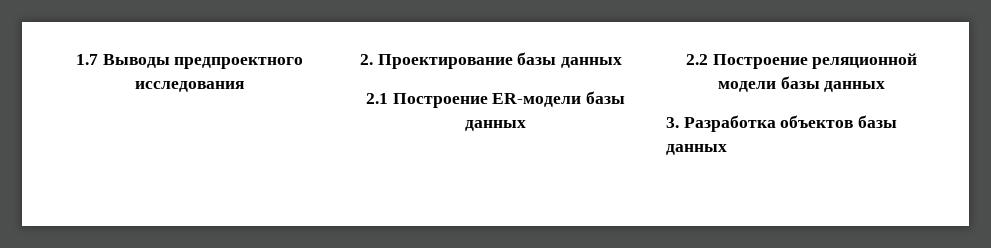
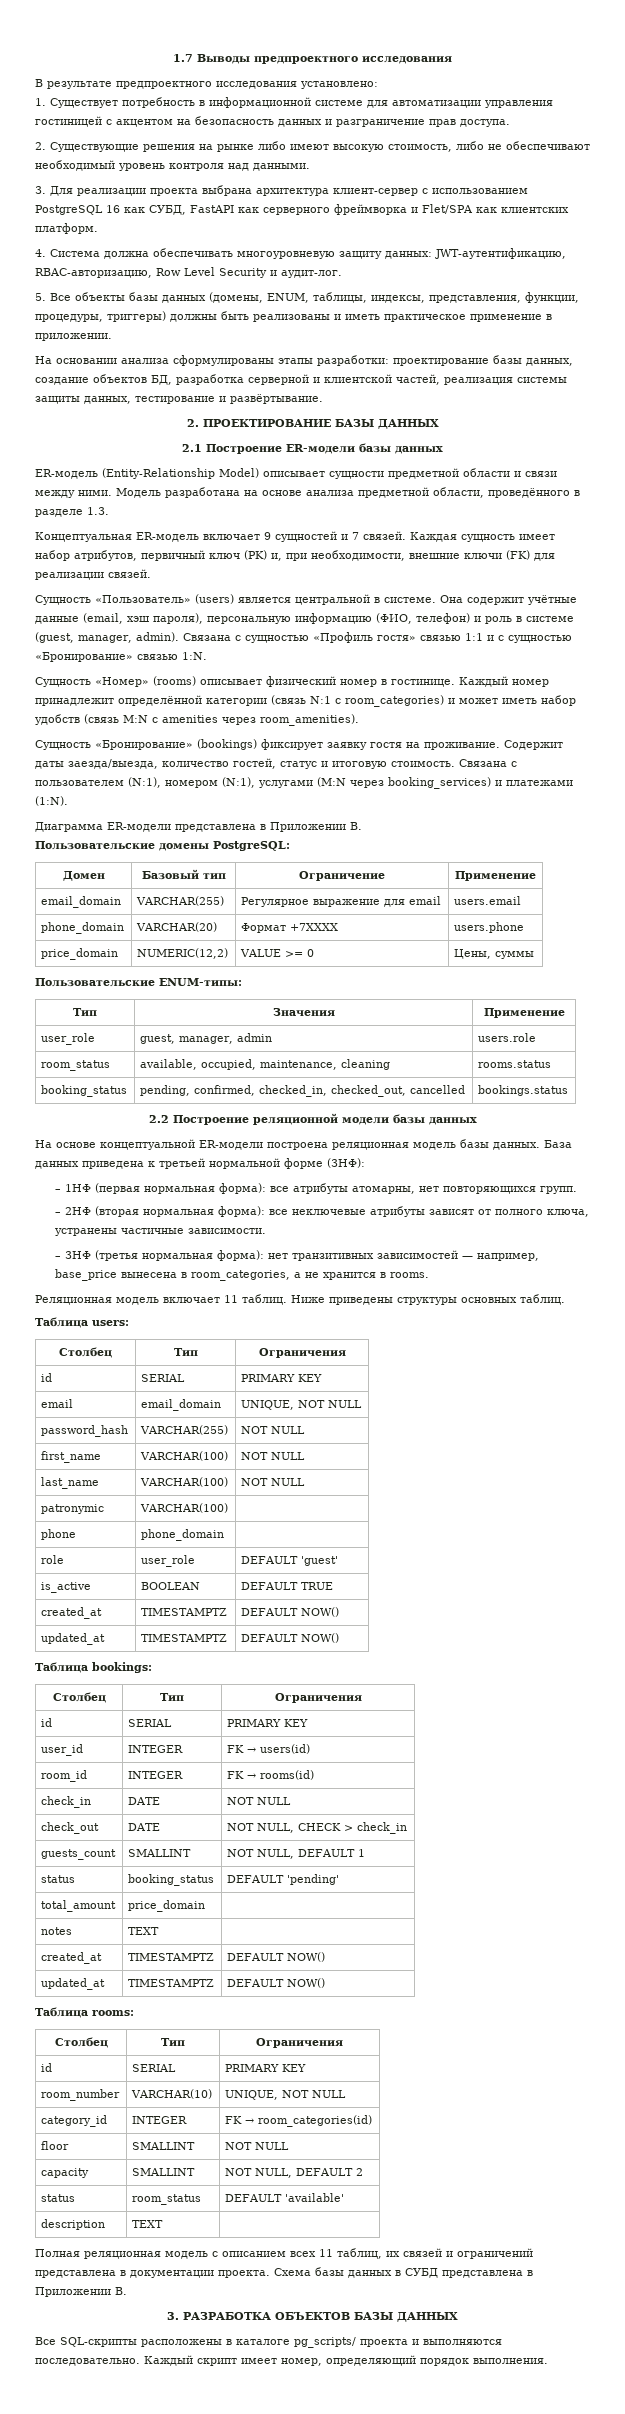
- 2. Проектирование базы данных
+ В результате предпроектного исследования установлено:
+ 1. Существует потребность в информационной системе для автоматизации управления гостиницей с акцентом на безопасность данных и разграничение прав доступа.
+ 2. Существующие решения на рынке либо имеют высокую стоимость, либо не обеспечивают необходимый уровень контроля над данными.
+ 3. Для реализации проекта выбрана архитектура клиент-сервер с использованием PostgreSQL 16 как СУБД, FastAPI как серверного фреймворка и Flet/SPA как клиентских платформ.
+ 4. Система должна обеспечивать многоуровневую защиту данных: JWT-аутентификацию, RBAC-авторизацию, Row Level Security и аудит-лог.
+ 5. Все объекты базы данных (домены, ENUM, таблицы, индексы, представления, функции, процедуры, триггеры) должны быть реализованы и иметь практическое применение в приложении.
+ На основании анализа сформулированы этапы разработки: проектирование базы данных, создание объектов БД, разработка серверной и клиентской частей, реализация системы защиты данных, тестирование и развёртывание.
+ 2. ПРОЕКТИРОВАНИЕ БАЗЫ ДАННЫХ
+ ER-модель (Entity-Relationship Model) описывает сущности предметной области и связи между ними. Модель разработана на основе анализа предметной области, проведённого в разделе 1.3.
+ Концептуальная ER-модель включает 9 сущностей и 7 связей. Каждая сущность имеет набор атрибутов, первичный ключ (PK) и, при необходимости, внешние ключи (FK) для реализации связей.
+ Сущность «Пользователь» (users) является центральной в системе. Она содержит учётные данные (email, хэш пароля), персональную информацию (ФИО, телефон) и роль в системе (guest, manager, admin). Связана с сущностью «Профиль гостя» связью 1:1 и с сущностью «Бронирование» связью 1:N.
+ Сущность «Номер» (rooms) описывает физический номер в гостинице. Каждый номер принадлежит определённой категории (связь N:1 с room_categories) и может иметь набор удобств (связь M:N с amenities через room_amenities).
+ Сущность «Бронирование» (bookings) фиксирует заявку гостя на проживание. Содержит даты заезда/выезда, количество гостей, статус и итоговую стоимость. Связана с пользователем (N:1), номером (N:1), услугами (M:N через booking_services) и платежами (1:N).
+ Диаграмма ER-модели представлена в Приложении В.
+ Пользовательские домены PostgreSQL:
+ Домен | Базовый тип | Ограничение | Применение
+ email_domain | VARCHAR(255) | Регулярное выражение для email | users.email
+ phone_domain | VARCHAR(20) | Формат +7XXXX | users.phone
+ price_domain | NUMERIC(12,2) | VALUE >= 0 | Цены, суммы
+ Пользовательские ENUM-типы:
+ Тип | Значения | Применение
+ user_role | guest, manager, admin | users.role
+ room_status | available, occupied, maintenance, cleaning | rooms.status
+ booking_status | pending, confirmed, checked_in, checked_out, cancelled | bookings.status
- 3. Разработка объектов базы данных
+ На основе концептуальной ER-модели построена реляционная модель базы данных. База данных приведена к третьей нормальной форме (3НФ):
+ – 1НФ (первая нормальная форма): все атрибуты атомарны, нет повторяющихся групп.
+ – 2НФ (вторая нормальная форма): все неключевые атрибуты зависят от полного ключа, устранены частичные зависимости.
+ – 3НФ (третья нормальная форма): нет транзитивных зависимостей — например, base_price вынесена в room_categories, а не хранится в rooms.
+ Реляционная модель включает 11 таблиц. Ниже приведены структуры основных таблиц.
+ Таблица users:
+ Столбец | Тип | Ограничения
+ id | SERIAL | PRIMARY KEY
+ email | email_domain | UNIQUE, NOT NULL
+ password_hash | VARCHAR(255) | NOT NULL
+ first_name | VARCHAR(100) | NOT NULL
+ last_name | VARCHAR(100) | NOT NULL
+ patronymic | VARCHAR(100) |
+ phone | phone_domain |
+ role | user_role | DEFAULT 'guest'
+ is_active | BOOLEAN | DEFAULT TRUE
+ created_at | TIMESTAMPTZ | DEFAULT NOW()
+ updated_at | TIMESTAMPTZ | DEFAULT NOW()
+ Таблица bookings:
+ Столбец | Тип | Ограничения
+ id | SERIAL | PRIMARY KEY
+ user_id | INTEGER | FK → users(id)
+ room_id | INTEGER | FK → rooms(id)
+ check_in | DATE | NOT NULL
+ check_out | DATE | NOT NULL, CHECK > check_in
+ guests_count | SMALLINT | NOT NULL, DEFAULT 1
+ status | booking_status | DEFAULT 'pending'
+ total_amount | price_domain |
+ notes | TEXT |
+ created_at | TIMESTAMPTZ | DEFAULT NOW()
+ updated_at | TIMESTAMPTZ | DEFAULT NOW()
+ Таблица rooms:
+ Столбец | Тип | Ограничения
+ id | SERIAL | PRIMARY KEY
+ room_number | VARCHAR(10) | UNIQUE, NOT NULL
+ category_id | INTEGER | FK → room_categories(id)
+ floor | SMALLINT | NOT NULL
+ capacity | SMALLINT | NOT NULL, DEFAULT 2
+ status | room_status | DEFAULT 'available'
+ description | TEXT |
+ Полная реляционная модель с описанием всех 11 таблиц, их связей и ограничений представлена в документации проекта. Схема базы данных в СУБД представлена в Приложении В.
+ 3. РАЗРАБОТКА ОБЪЕКТОВ БАЗЫ ДАННЫХ
+ Все SQL-скрипты расположены в каталоге pg_scripts/ проекта и выполняются последовательно. Каждый скрипт имеет номер, определяющий порядок выполнения.

